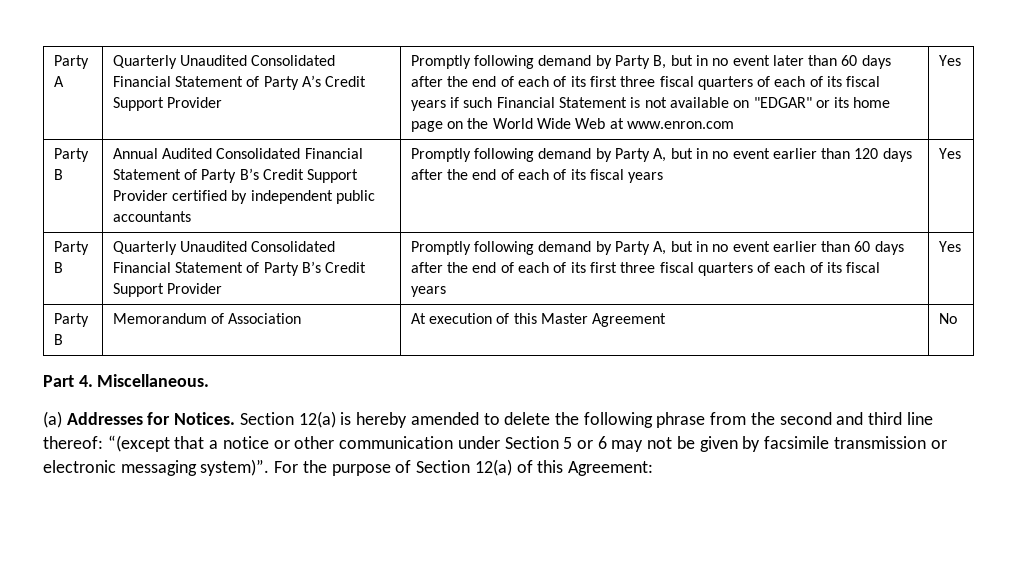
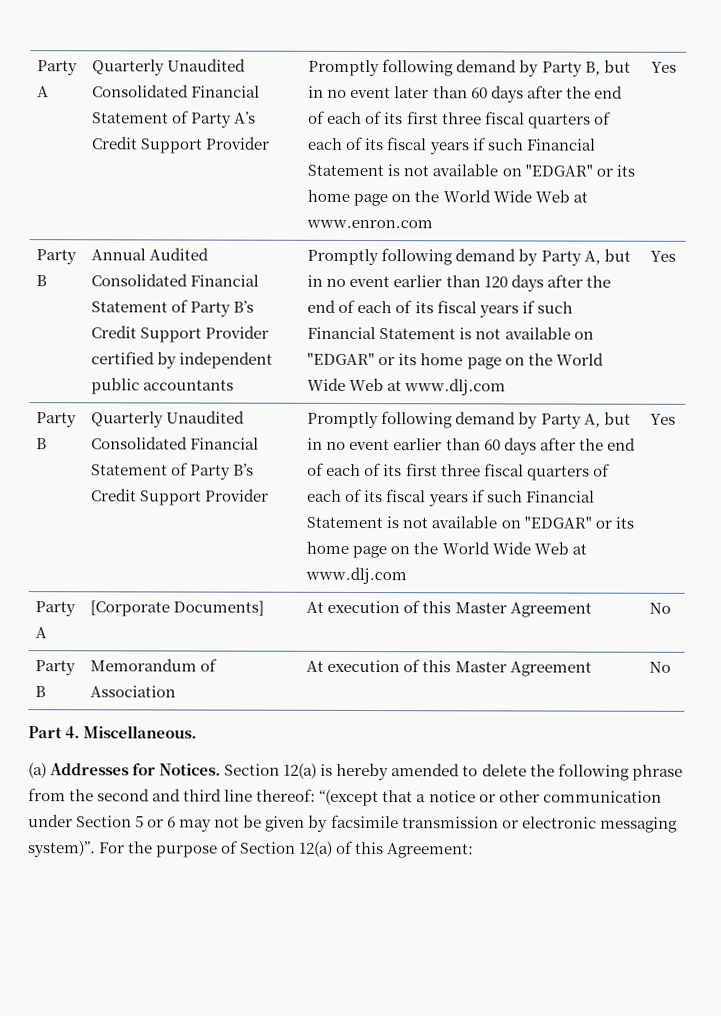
- Promptly following demand by Party A, but in no event earlier than 120 days after the end of each of its fiscal years
+ Promptly following demand by Party A, but in no event earlier than 120 days after the end of each of its fiscal years if such Financial Statement is not available on "EDGAR" or its home page on the World Wide Web at www.dlj.com
- Promptly following demand by Party A, but in no event earlier than 60 days after the end of each of its first three fiscal quarters of each of its fiscal years | Yes
+ Promptly following demand by Party A, but in no event earlier than 60 days after the end of each of its first three fiscal quarters of each of its fiscal years if such Financial Statement is not available on "EDGAR" or its home page on the World Wide Web at www.dlj.com | Yes
+ Party A | [Corporate Documents] | At execution of this Master Agreement | No

